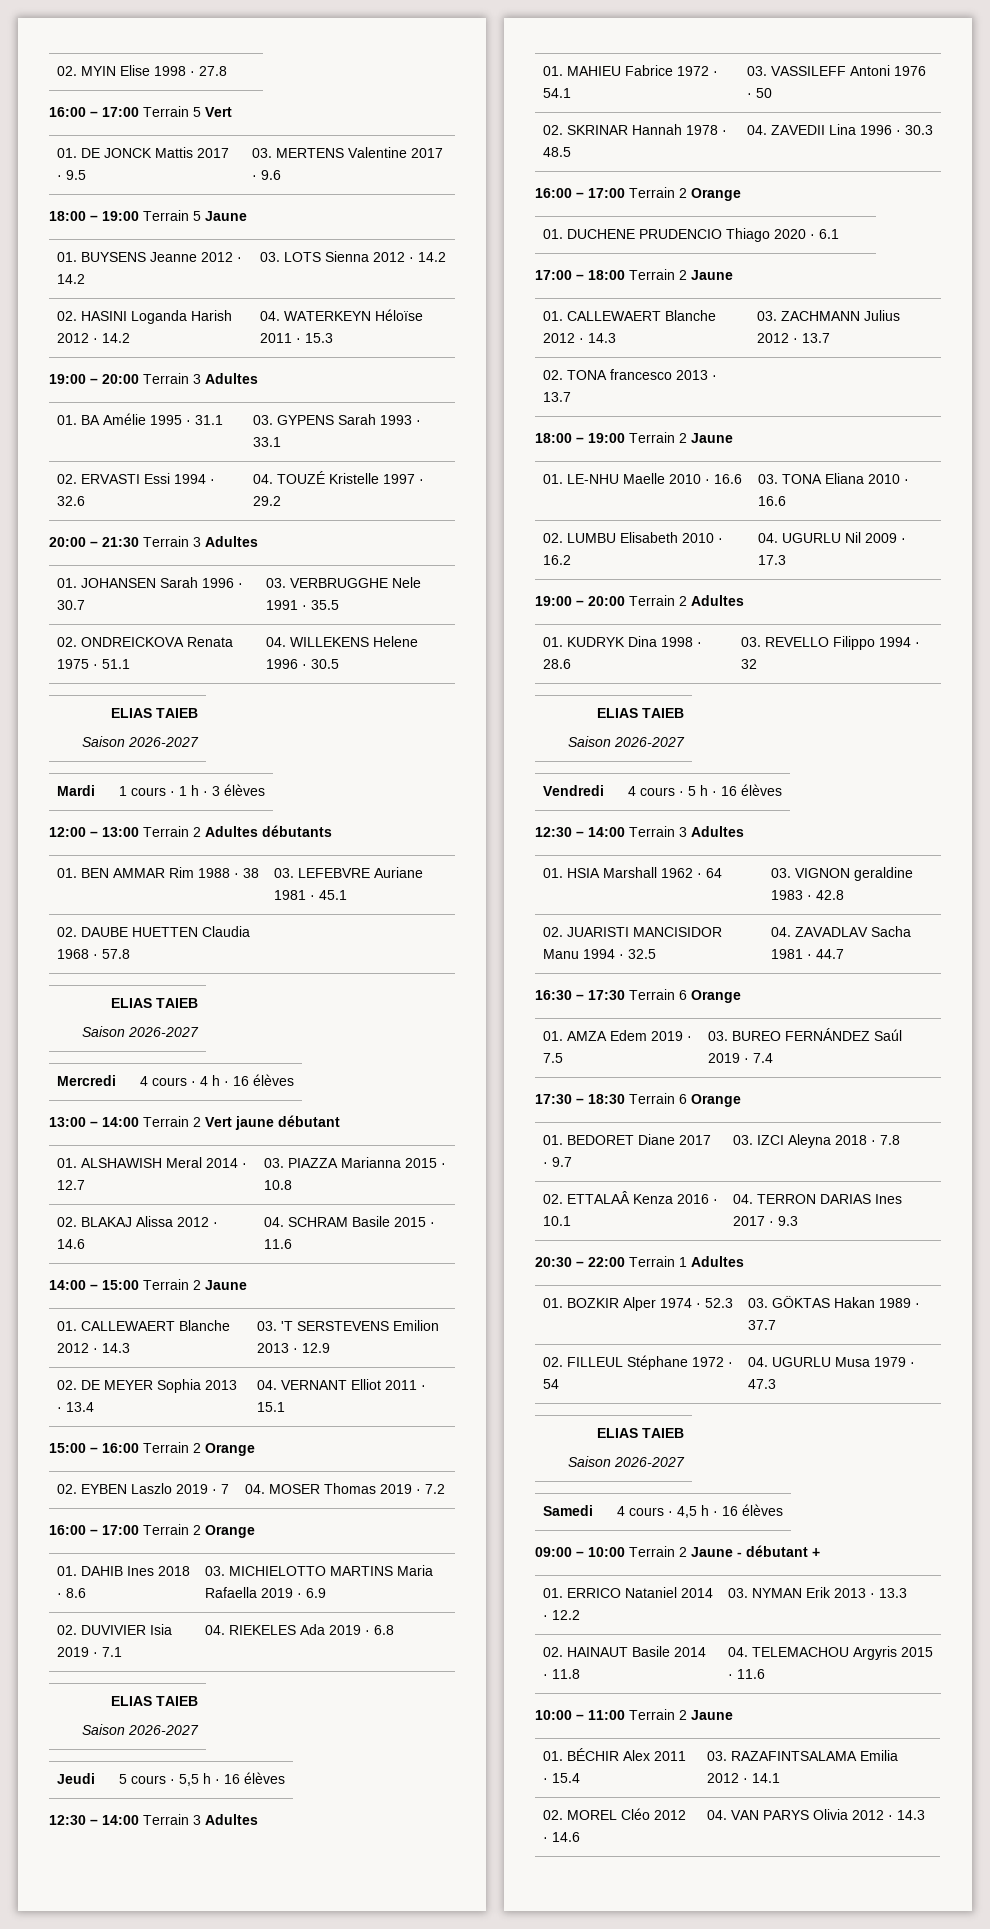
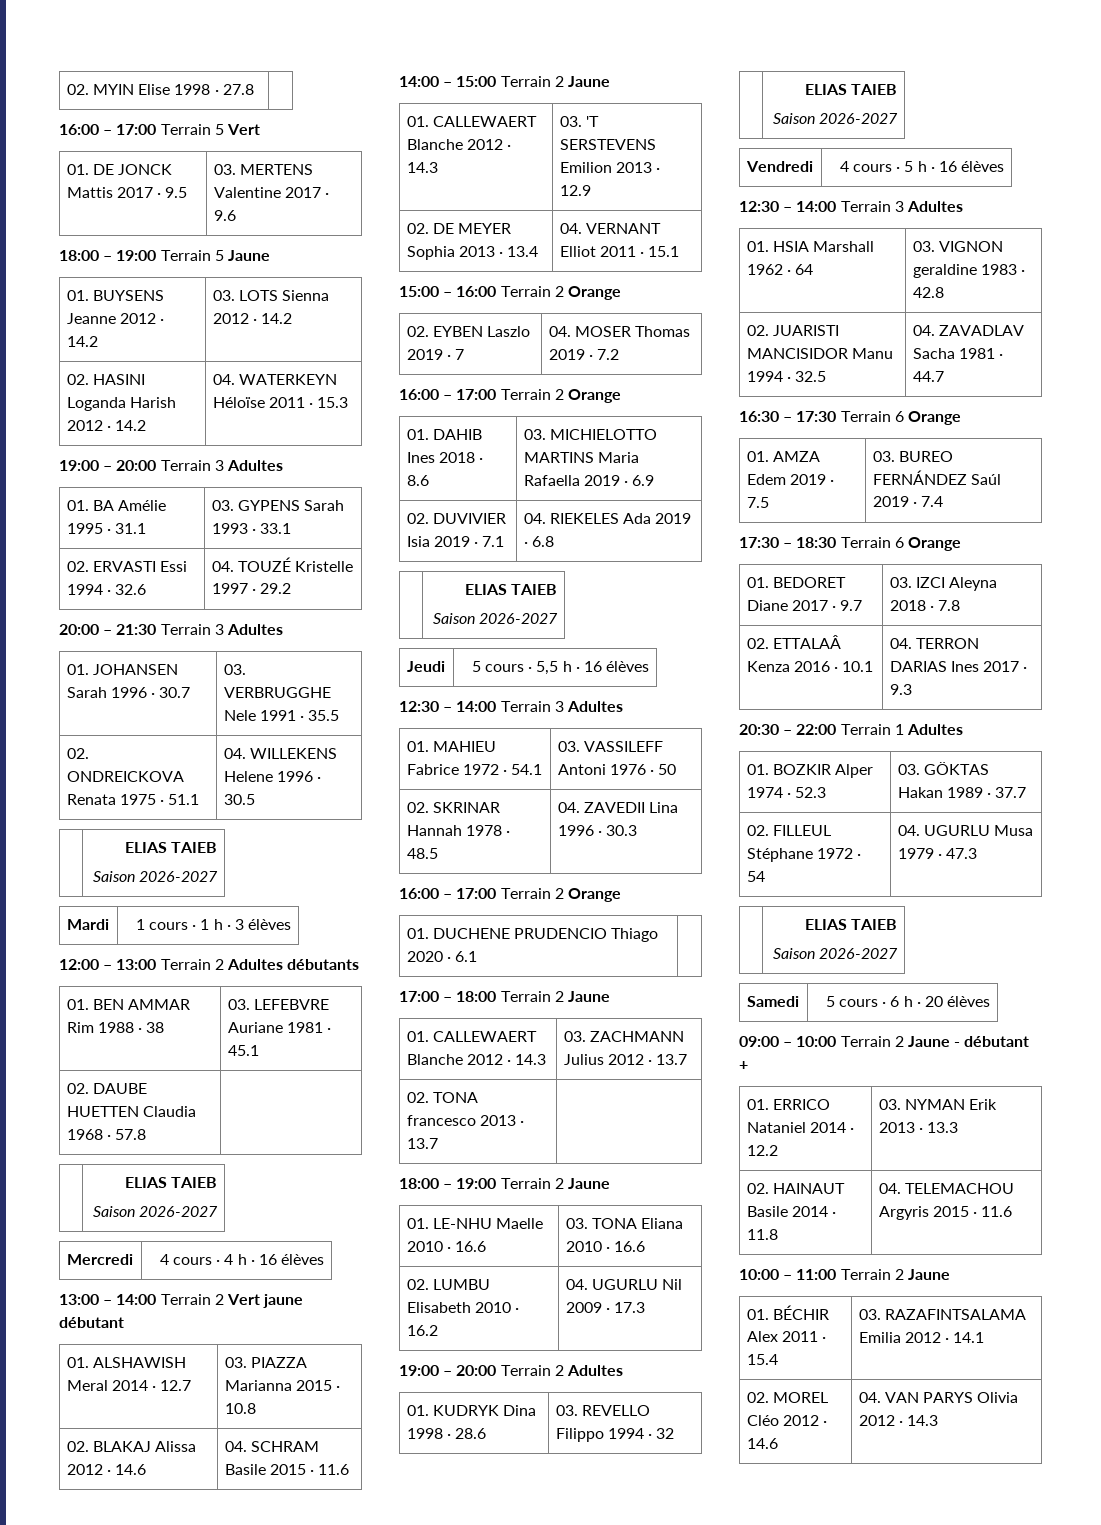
- Samedi | 4 cours · 4,5 h · 16 élèves
+ Samedi | 5 cours · 6 h · 20 élèves

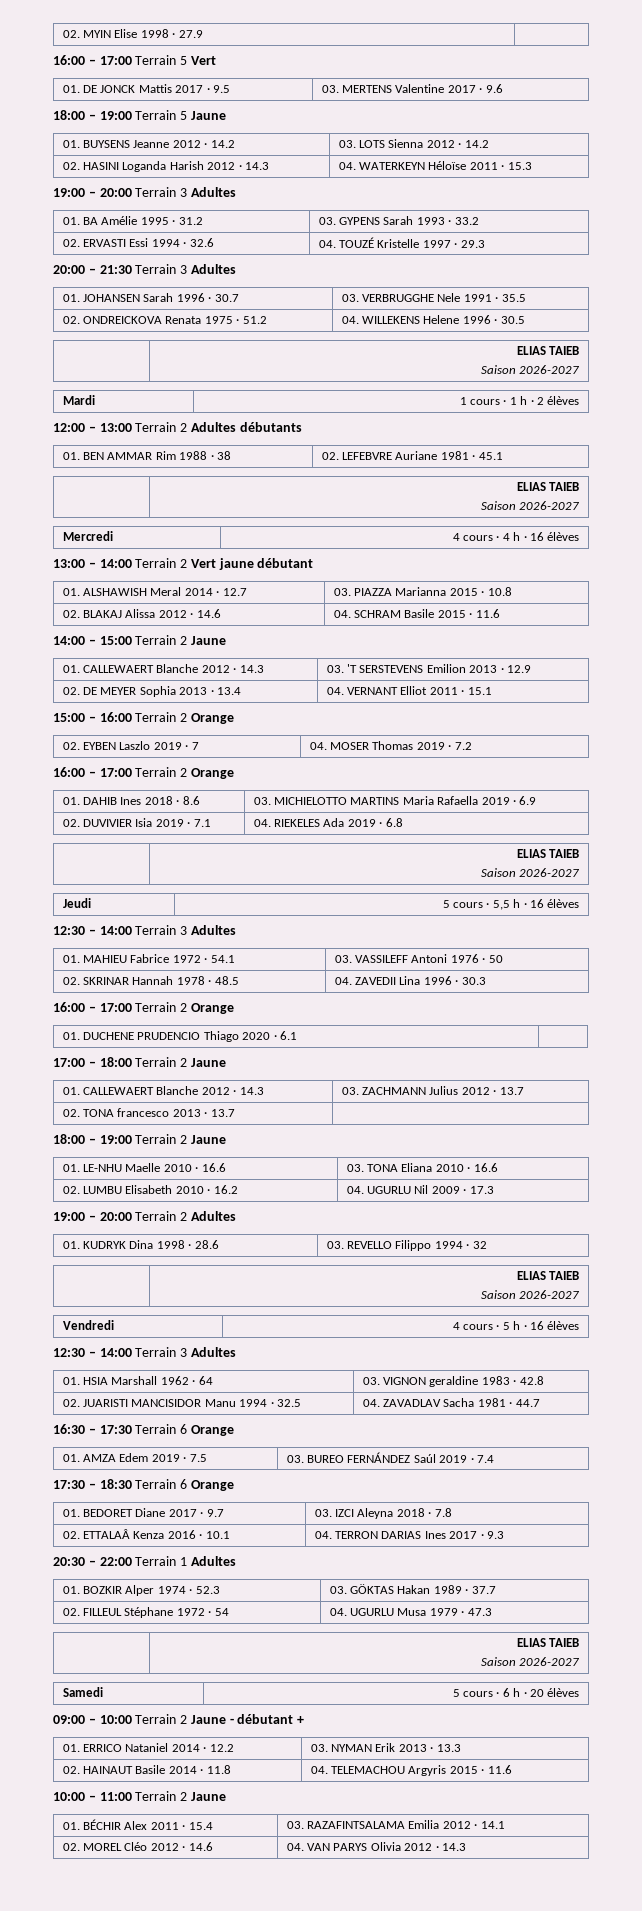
- 02. MYIN Elise 1998 · 27.8 |
+ 02. MYIN Elise 1998 · 27.9 |
- 02. HASINI Loganda Harish 2012 · 14.2 | 04. WATERKEYN Héloïse 2011 · 15.3
+ 02. HASINI Loganda Harish 2012 · 14.3 | 04. WATERKEYN Héloïse 2011 · 15.3
- 01. BA Amélie 1995 · 31.1 | 03. GYPENS Sarah 1993 · 33.1
+ 01. BA Amélie 1995 · 31.2 | 03. GYPENS Sarah 1993 · 33.2
- 02. ERVASTI Essi 1994 · 32.6 | 04. TOUZÉ Kristelle 1997 · 29.2
+ 02. ERVASTI Essi 1994 · 32.6 | 04. TOUZÉ Kristelle 1997 · 29.3
- 02. ONDREICKOVA Renata 1975 · 51.1 | 04. WILLEKENS Helene 1996 · 30.5
+ 02. ONDREICKOVA Renata 1975 · 51.2 | 04. WILLEKENS Helene 1996 · 30.5
- Mardi | 1 cours · 1 h · 3 élèves
+ Mardi | 1 cours · 1 h · 2 élèves
- 01. BEN AMMAR Rim 1988 · 38 | 03. LEFEBVRE Auriane 1981 · 45.1
+ 01. BEN AMMAR Rim 1988 · 38 | 02. LEFEBVRE Auriane 1981 · 45.1
- 02. DAUBE HUETTEN Claudia 1968 · 57.8 |

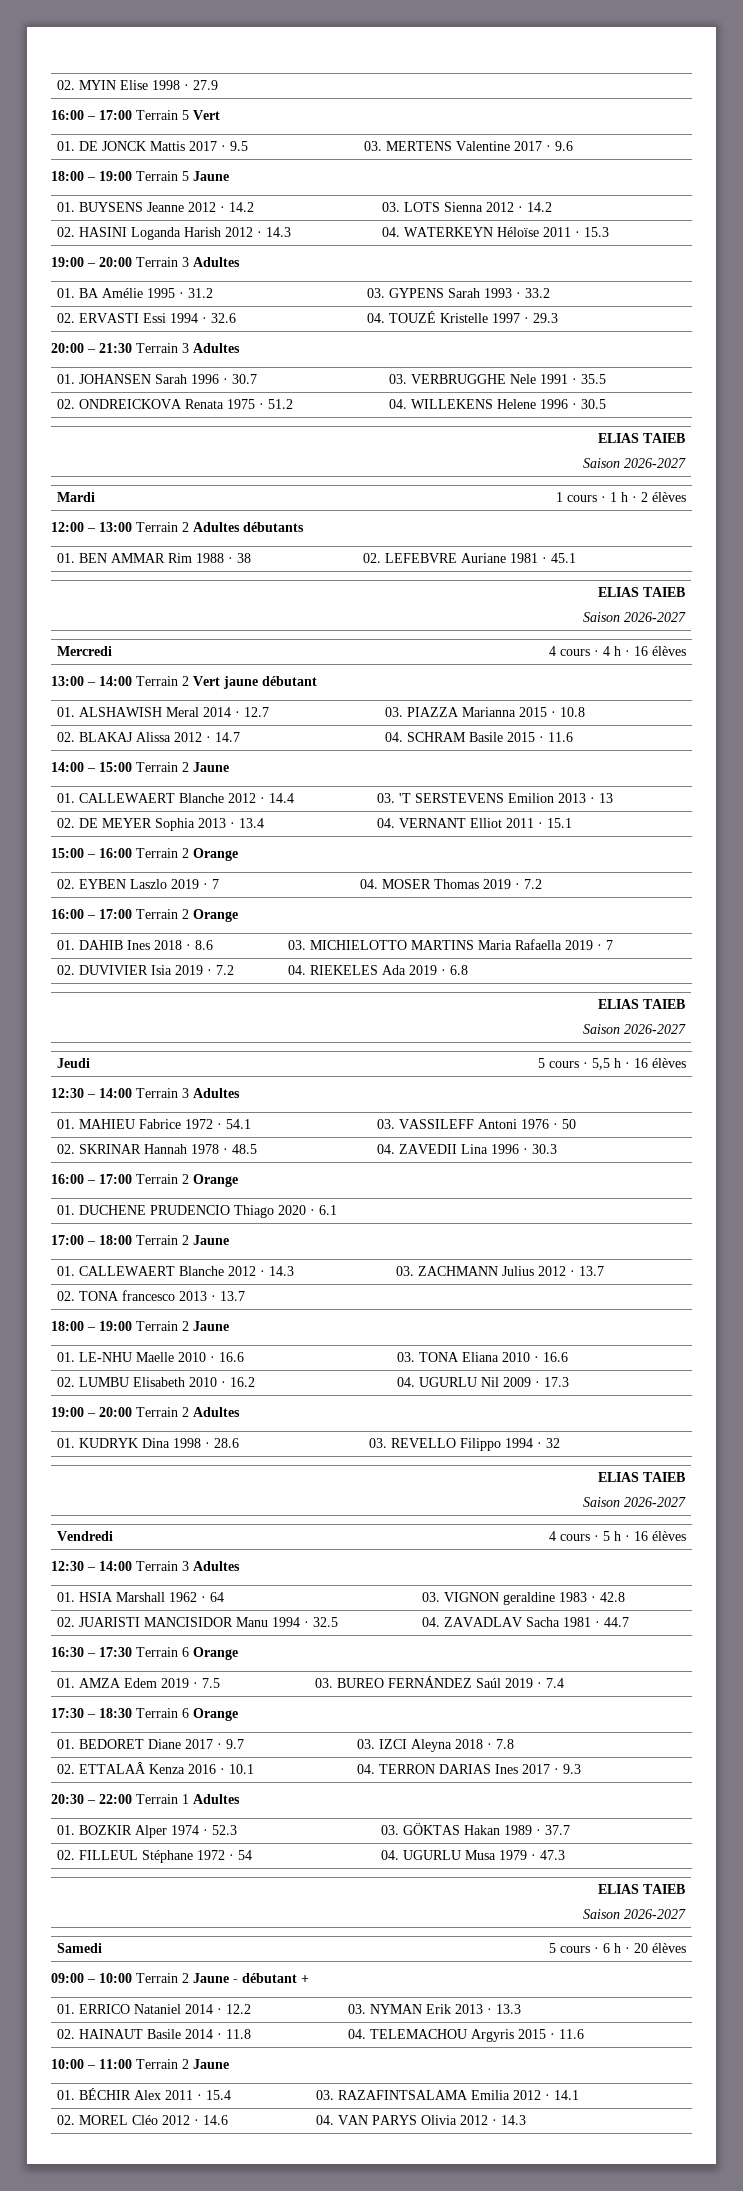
- 02. BLAKAJ Alissa 2012 · 14.6 | 04. SCHRAM Basile 2015 · 11.6
+ 02. BLAKAJ Alissa 2012 · 14.7 | 04. SCHRAM Basile 2015 · 11.6
- 01. CALLEWAERT Blanche 2012 · 14.3 | 03. 'T SERSTEVENS Emilion 2013 · 12.9
+ 01. CALLEWAERT Blanche 2012 · 14.4 | 03. 'T SERSTEVENS Emilion 2013 · 13
- 01. DAHIB Ines 2018 · 8.6 | 03. MICHIELOTTO MARTINS Maria Rafaella 2019 · 6.9
+ 01. DAHIB Ines 2018 · 8.6 | 03. MICHIELOTTO MARTINS Maria Rafaella 2019 · 7
- 02. DUVIVIER Isia 2019 · 7.1 | 04. RIEKELES Ada 2019 · 6.8
+ 02. DUVIVIER Isia 2019 · 7.2 | 04. RIEKELES Ada 2019 · 6.8

